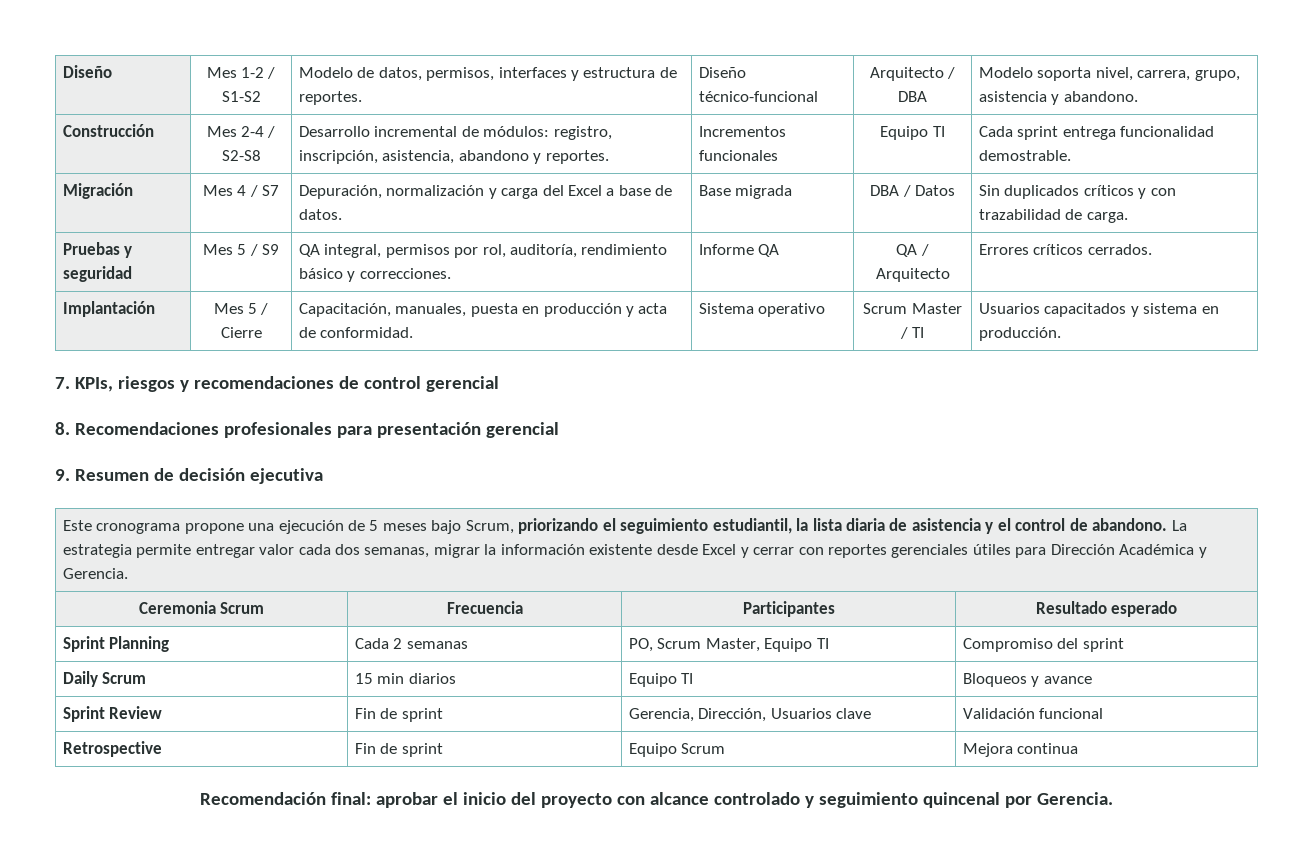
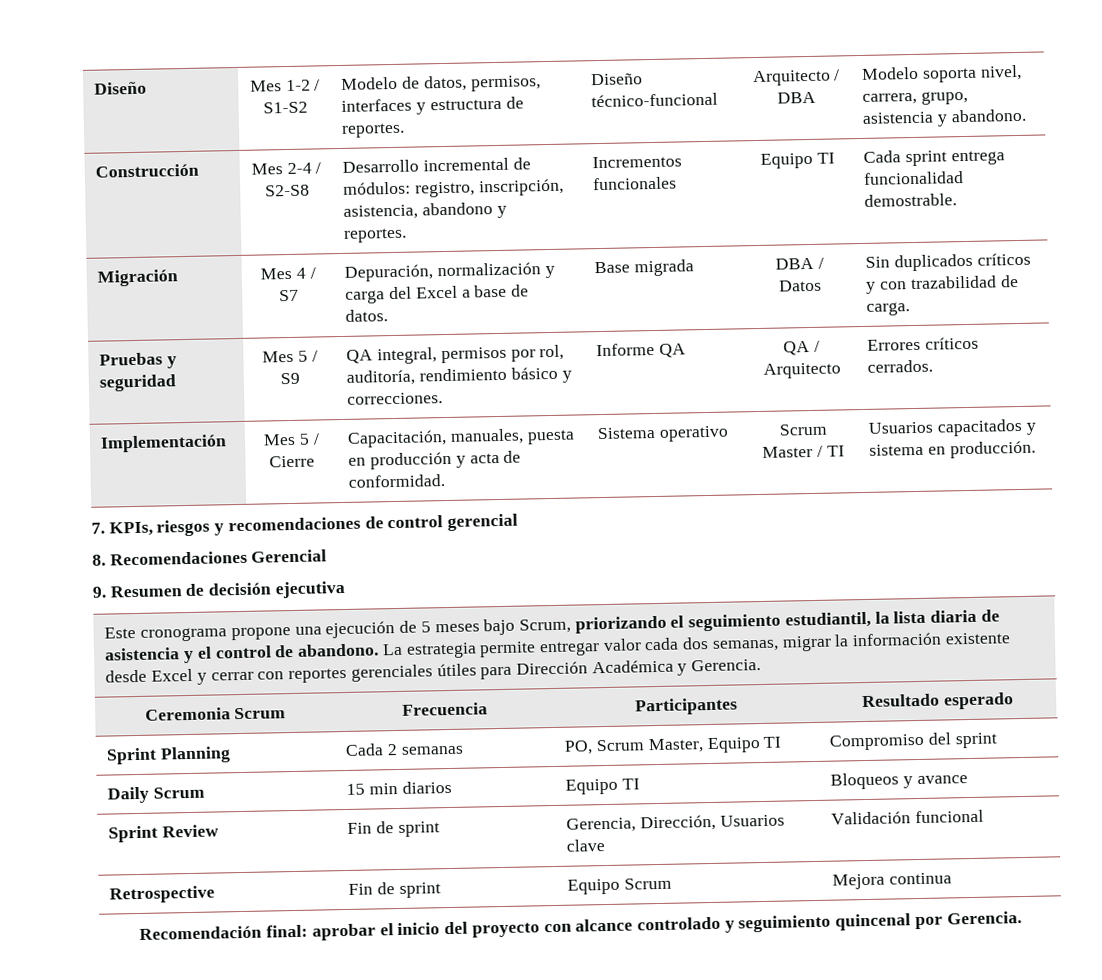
- Implantación | Mes 5 / Cierre | Capacitación, manuales, puesta en producción y acta de conformidad. | Sistema operativo | Scrum Master / TI | Usuarios capacitados y sistema en producción.
+ Implementación | Mes 5 / Cierre | Capacitación, manuales, puesta en producción y acta de conformidad. | Sistema operativo | Scrum Master / TI | Usuarios capacitados y sistema en producción.
- 8. Recomendaciones profesionales para presentación gerencial
+ 8. Recomendaciones Gerencial

